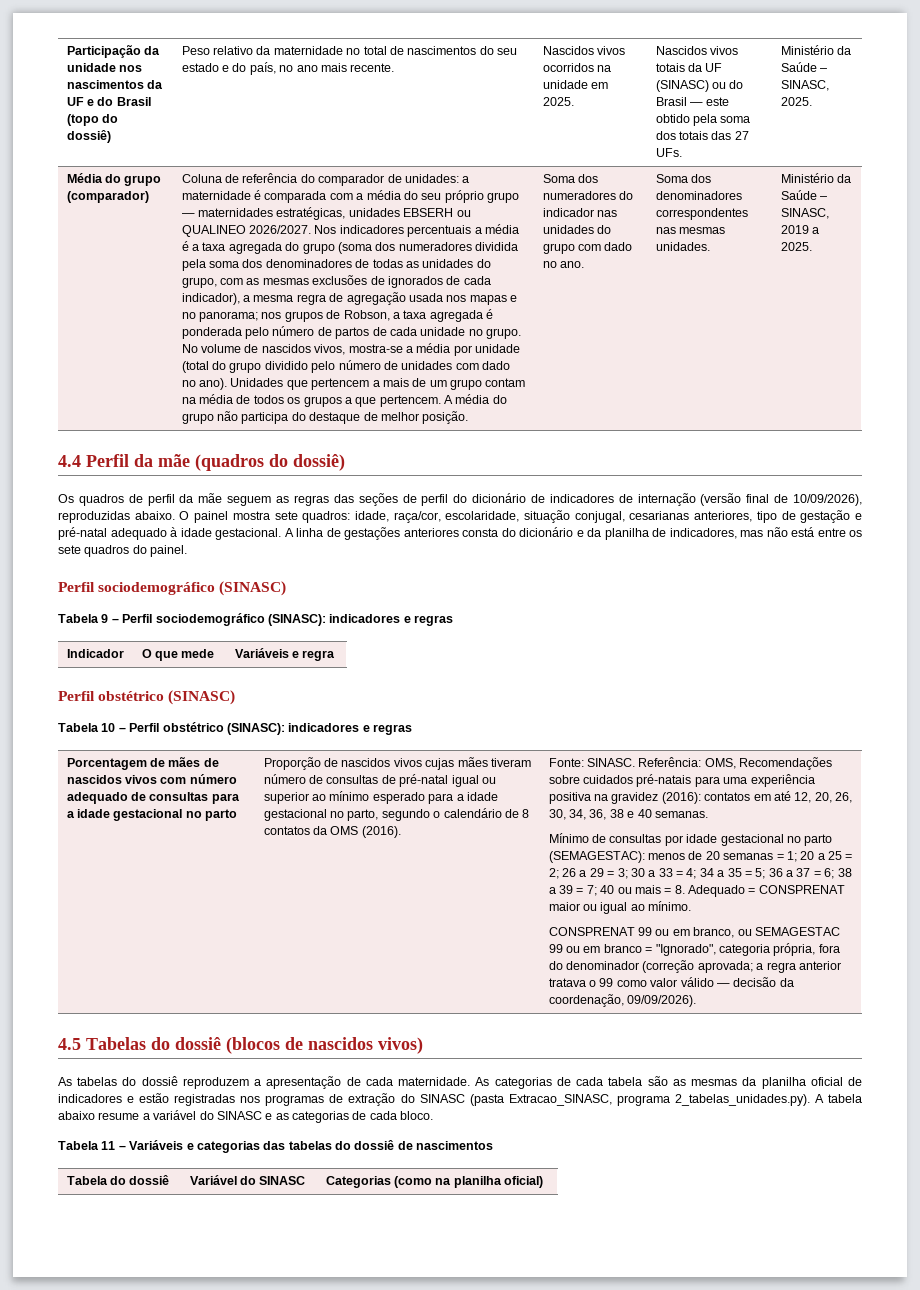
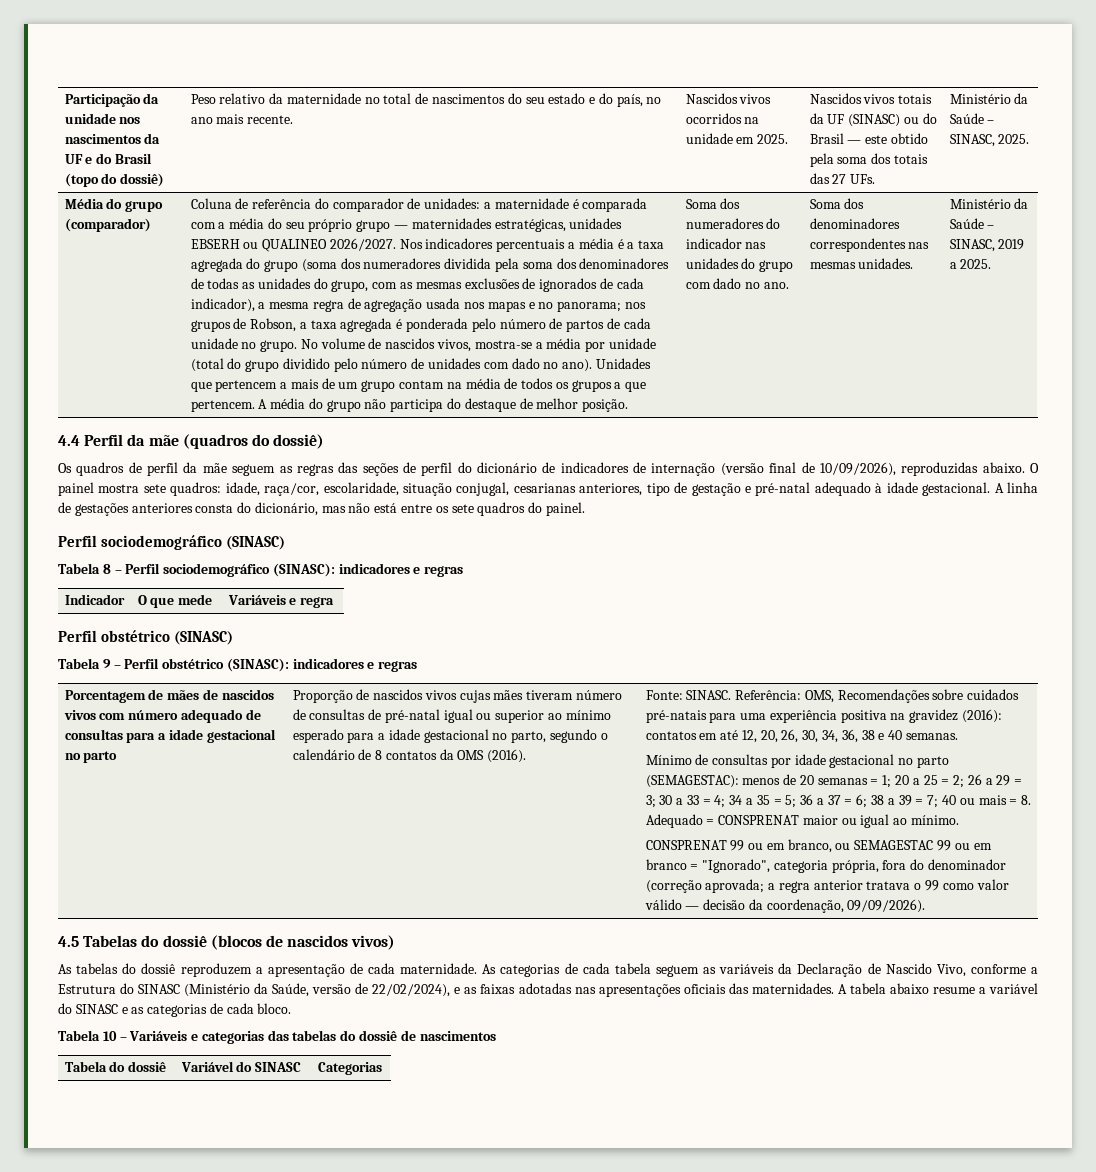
- A linha de gestações anteriores consta do dicionário e da planilha de indicadores, mas não está entre os sete quadros do painel.
+ A linha de gestações anteriores consta do dicionário, mas não está entre os sete quadros do painel.
- Tabela 9 – Perfil sociodemográfico (SINASC): indicadores e regras
+ Tabela 8 – Perfil sociodemográfico (SINASC): indicadores e regras
- Tabela 10 – Perfil obstétrico (SINASC): indicadores e regras
+ Tabela 9 – Perfil obstétrico (SINASC): indicadores e regras
- As categorias de cada tabela são as mesmas da planilha oficial de indicadores e estão registradas nos programas de extração do SINASC (pasta Extracao_SINASC, programa 2_tabelas_unidades.py). A tabela abaixo resume a variável do SINASC e as categorias de cada bloco.
+ As categorias de cada tabela seguem as variáveis da Declaração de Nascido Vivo, conforme a Estrutura do SINASC (Ministério da Saúde, versão de 22/02/2024), e as faixas adotadas nas apresentações oficiais das maternidades. A tabela abaixo resume a variável do SINASC e as categorias de cada bloco.
- Tabela 11 – Variáveis e categorias das tabelas do dossiê de nascimentos
+ Tabela 10 – Variáveis e categorias das tabelas do dossiê de nascimentos
- Tabela do dossiê | Variável do SINASC | Categorias (como na planilha oficial)
+ Tabela do dossiê | Variável do SINASC | Categorias

